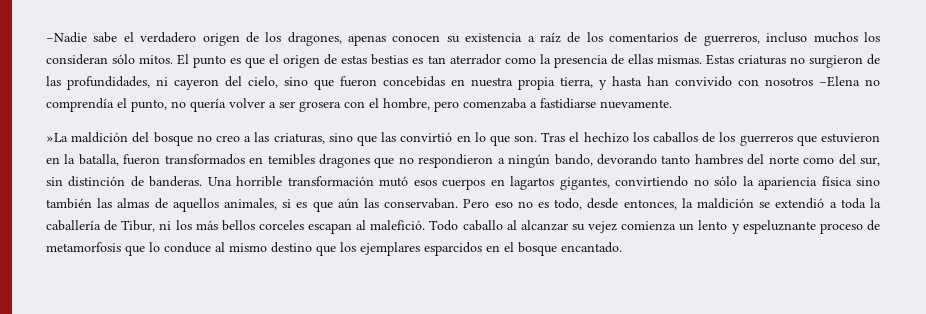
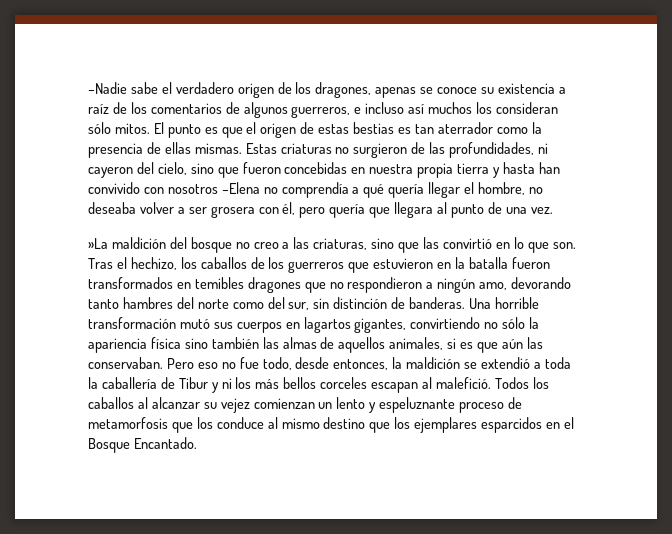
- –Nadie sabe el verdadero origen de los dragones, apenas conocen su existencia a raíz de los comentarios de guerreros, incluso muchos los consideran sólo mitos.
+ –Nadie sabe el verdadero origen de los dragones, apenas se conoce su existencia a raíz de los comentarios de algunos guerreros, e incluso así muchos los consideran sólo mitos.
- Estas criaturas no surgieron de las profundidades, ni cayeron del cielo, sino que fueron concebidas en nuestra propia tierra, y hasta han convivido con nosotros –Elena no comprendía el punto, no quería volver a ser grosera con el hombre, pero comenzaba a fastidiarse nuevamente.
+ Estas criaturas no surgieron de las profundidades, ni cayeron del cielo, sino que fueron concebidas en nuestra propia tierra y hasta han convivido con nosotros –Elena no comprendía a qué quería llegar el hombre, no deseaba volver a ser grosera con él, pero quería que llegara al punto de una vez.
- Tras el hechizo los caballos de los guerreros que estuvieron en la batalla, fueron transformados en temibles dragones que no respondieron a ningún bando, devorando tanto hambres del norte como del sur, sin distinción de banderas.
+ Tras el hechizo, los caballos de los guerreros que estuvieron en la batalla fueron transformados en temibles dragones que no respondieron a ningún amo, devorando tanto hambres del norte como del sur, sin distinción de banderas.
- Una horrible transformación mutó esos cuerpos en lagartos gigantes, convirtiendo no sólo la apariencia física sino también las almas de aquellos animales, si es que aún las conservaban.
+ Una horrible transformación mutó sus cuerpos en lagartos gigantes, convirtiendo no sólo la apariencia física sino también las almas de aquellos animales, si es que aún las conservaban.
- Pero eso no es todo, desde entonces, la maldición se extendió a toda la caballería de Tibur, ni los más bellos corceles escapan al malefició.
+ Pero eso no fue todo, desde entonces, la maldición se extendió a toda la caballería de Tibur y ni los más bellos corceles escapan al malefició.
- Todo caballo al alcanzar su vejez comienza un lento y espeluznante proceso de metamorfosis que lo conduce al mismo destino que los ejemplares esparcidos en el bosque encantado.
+ Todos los caballos al alcanzar su vejez comienzan un lento y espeluznante proceso de metamorfosis que los conduce al mismo destino que los ejemplares esparcidos en el Bosque Encantado.

